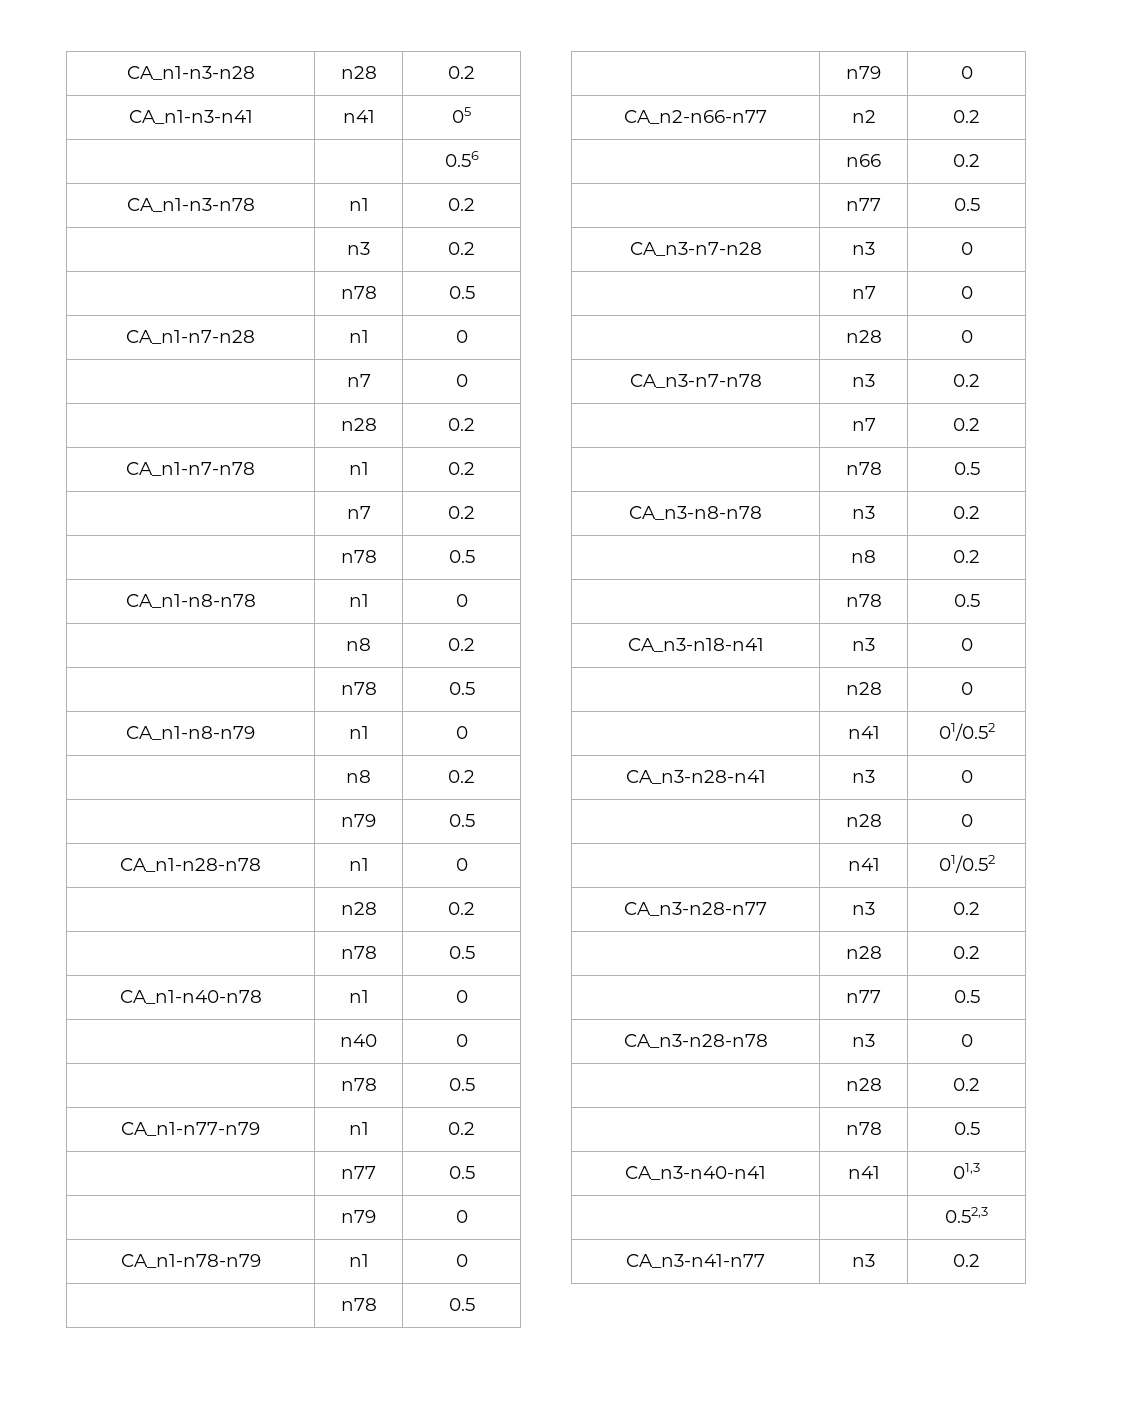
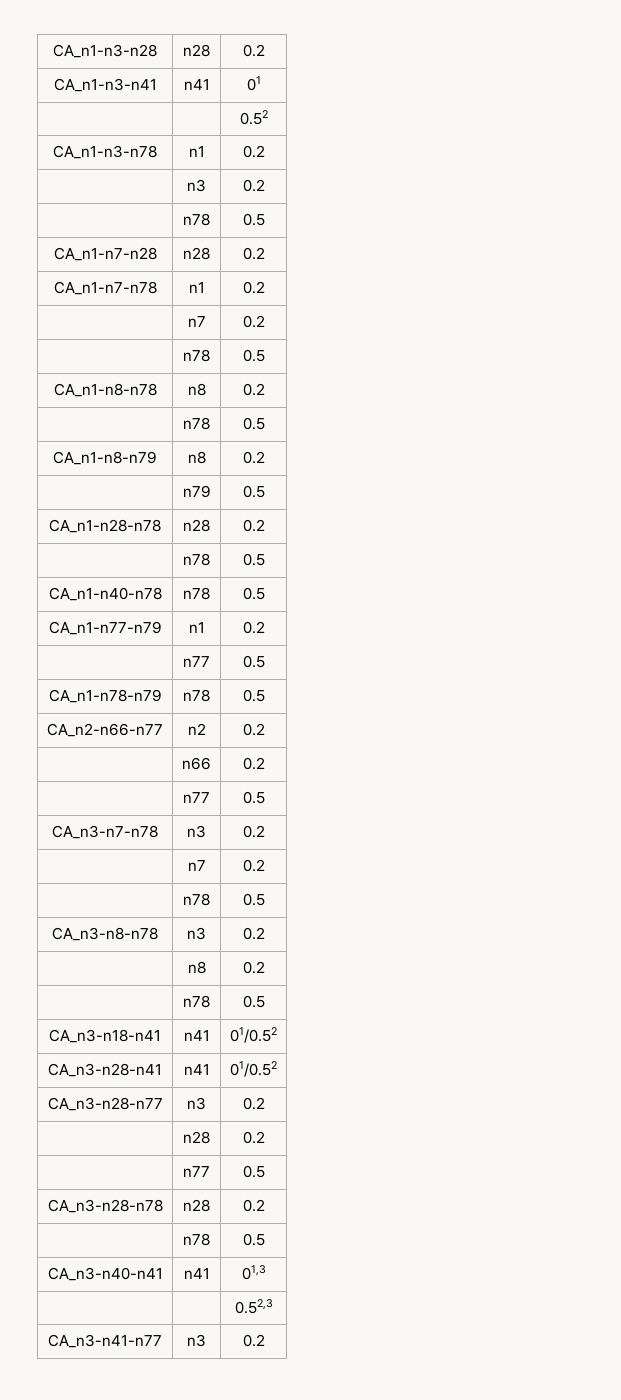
- CA_n1-n3-n41 | n41 | 05
- | | 0.56
+ CA_n1-n3-n41 | n41 | 01
+ | | 0.52
- CA_n1-n7-n28 | n1 | 0
- | n7 | 0
- | n28 | 0.2
+ CA_n1-n7-n28 | n28 | 0.2
- CA_n1-n8-n78 | n1 | 0
- | n8 | 0.2
+ CA_n1-n8-n78 | n8 | 0.2
- CA_n1-n8-n79 | n1 | 0
- | n8 | 0.2
+ CA_n1-n8-n79 | n8 | 0.2
- CA_n1-n28-n78 | n1 | 0
- | n28 | 0.2
+ CA_n1-n28-n78 | n28 | 0.2
- CA_n1-n40-n78 | n1 | 0
- | n40 | 0
- | n78 | 0.5
+ CA_n1-n40-n78 | n78 | 0.5
  CA_n1-n77-n79 | n1 | 0.2
  | n77 | 0.5
- | n79 | 0
- CA_n1-n78-n79 | n1 | 0
- | n78 | 0.5
- | n79 | 0
+ CA_n1-n78-n79 | n78 | 0.5
- CA_n3-n7-n28 | n3 | 0
- | n7 | 0
- | n28 | 0
- CA_n3-n18-n41 | n3 | 0
- | n28 | 0
- | n41 | 01/0.52
+ CA_n3-n18-n41 | n41 | 01/0.52
- CA_n3-n28-n41 | n3 | 0
- | n28 | 0
- | n41 | 01/0.52
+ CA_n3-n28-n41 | n41 | 01/0.52
- CA_n3-n28-n78 | n3 | 0
- | n28 | 0.2
+ CA_n3-n28-n78 | n28 | 0.2

